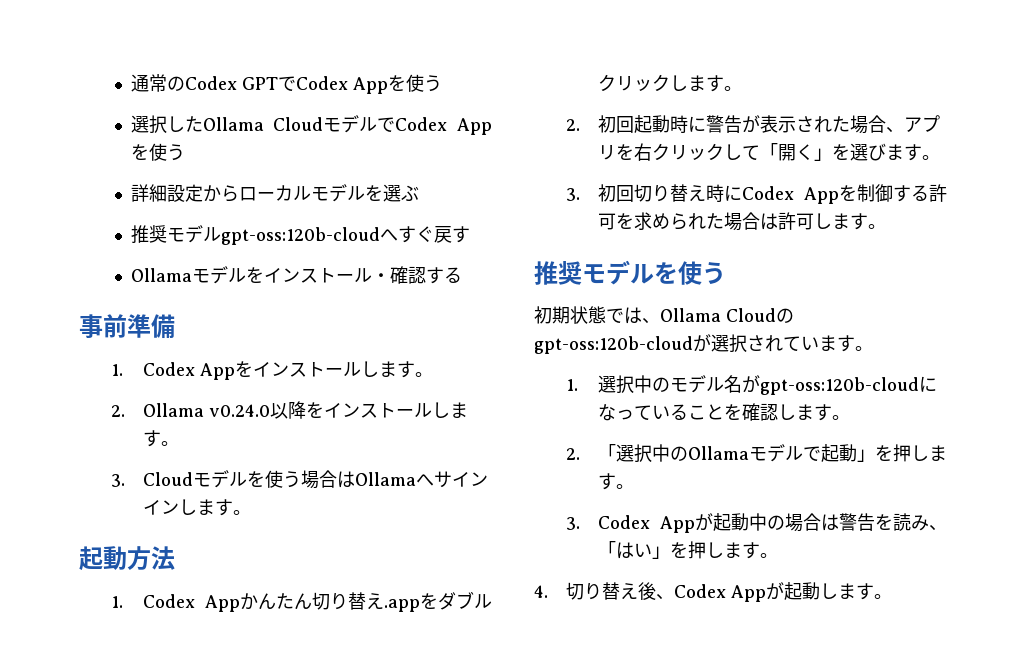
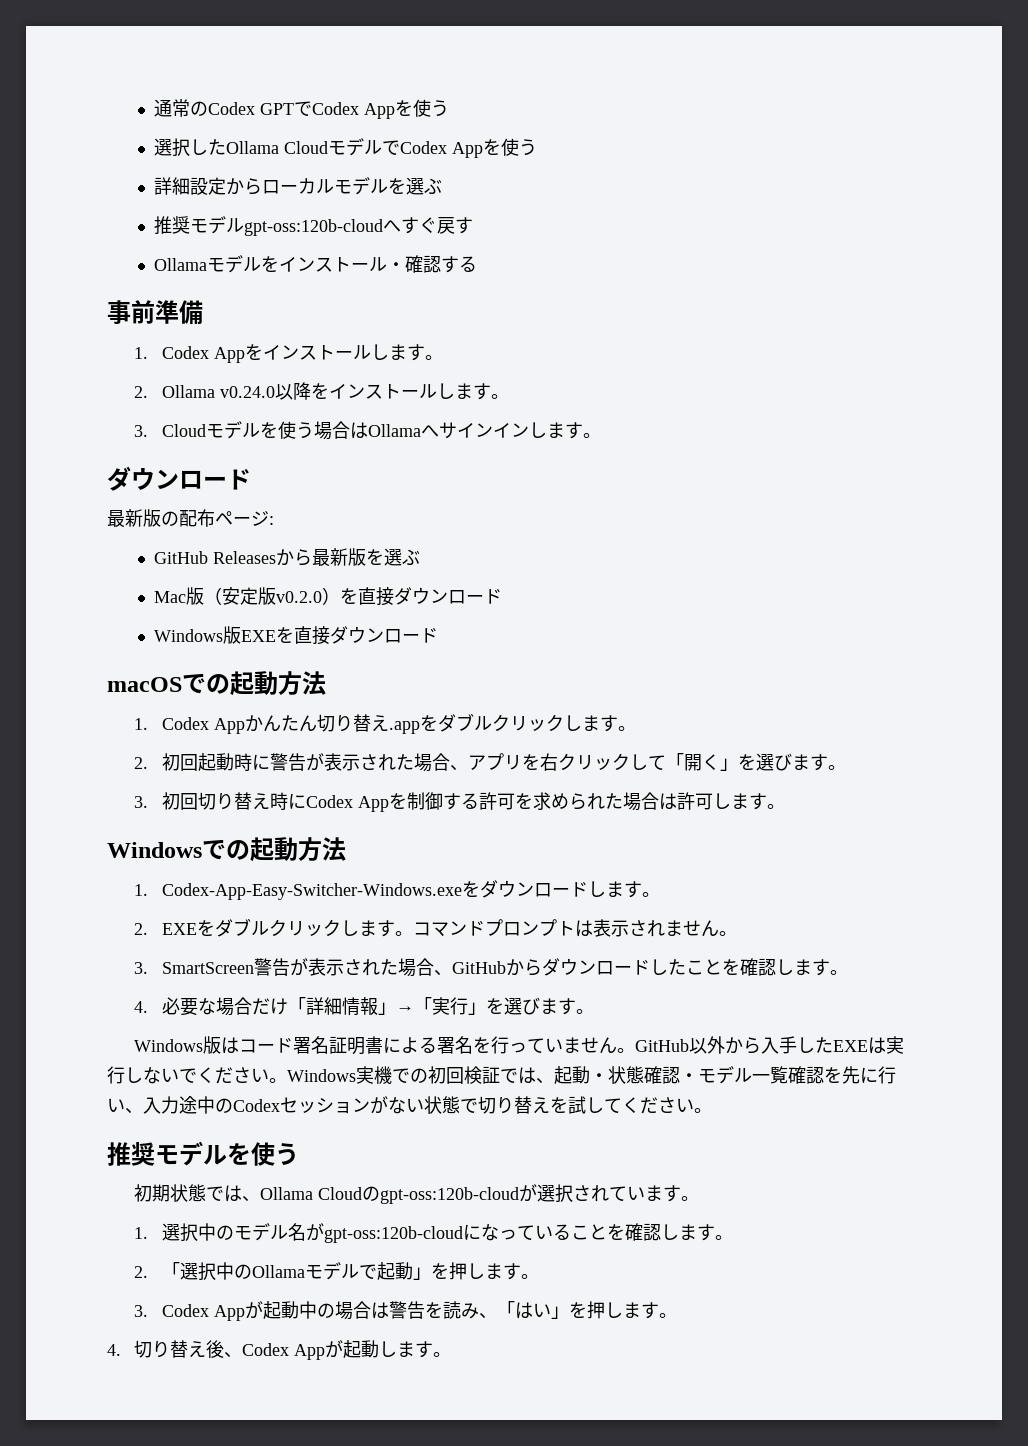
  3. Cloudモデルを使う場合はOllamaへサインインします。
- 起動方法
+ ダウンロード
+ 最新版の配布ページ:
+ GitHub Releasesから最新版を選ぶ
+ Mac版（安定版v0.2.0）を直接ダウンロード
+ Windows版EXEを直接ダウンロード
+ macOSでの起動方法
+ Windowsでの起動方法
+ 1. Codex-App-Easy-Switcher-Windows.exeをダウンロードします。
+ 2. EXEをダブルクリックします。コマンドプロンプトは表示されません。
+ 3. SmartScreen警告が表示された場合、GitHubからダウンロードしたことを確認します。
+ 4.必要な場合だけ「詳細情報」→「実行」を選びます。
+ Windows版はコード署名証明書による署名を行っていません。GitHub以外から入手したEXEは実行しないでください。Windows実機での初回検証では、起動・状態確認・モデル一覧確認を先に行い、入力途中のCodexセッションがない状態で切り替えを試してください。

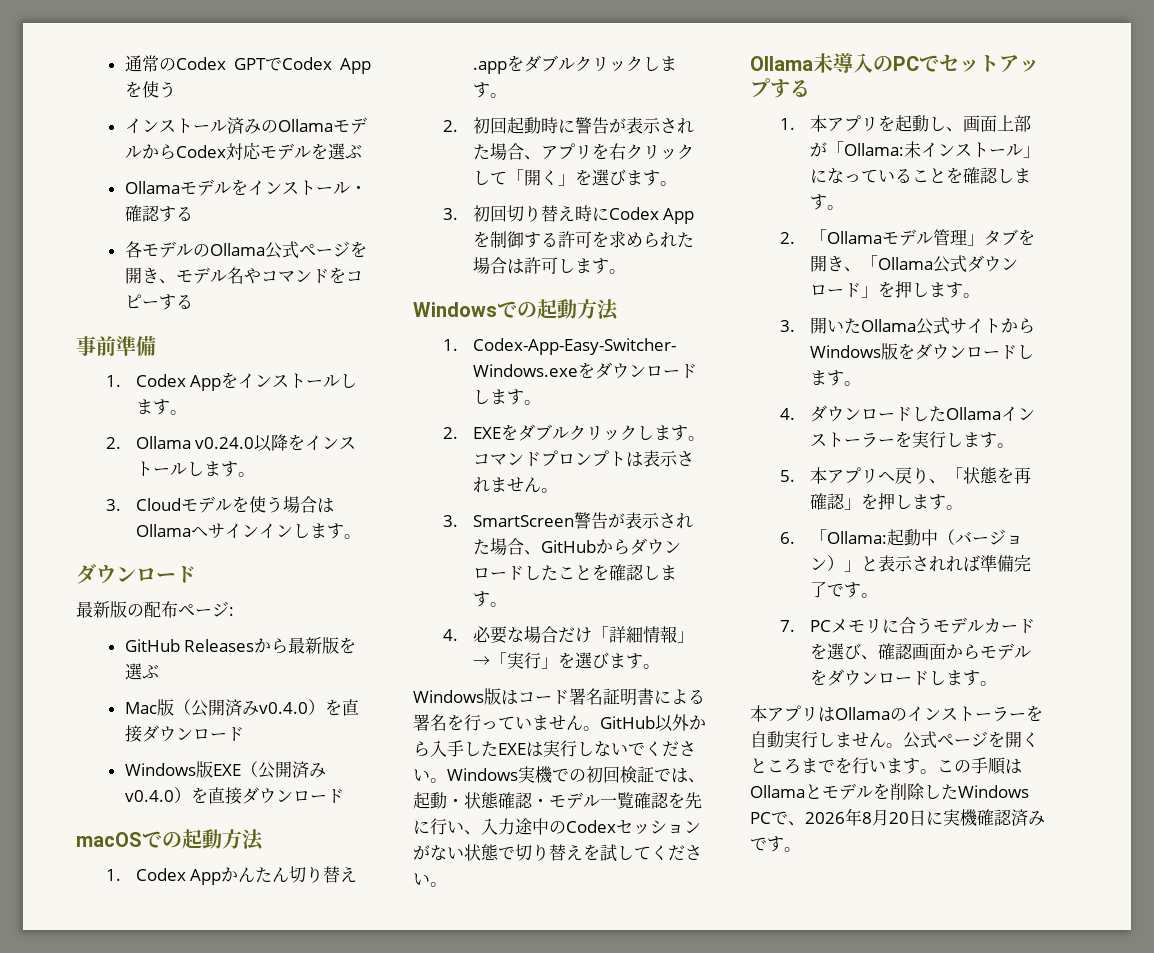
- 選択したOllama CloudモデルでCodex Appを使う
- 詳細設定からローカルモデルを選ぶ
- 推奨モデルgpt-oss:120b-cloudへすぐ戻す
+ インストール済みのOllamaモデルからCodex対応モデルを選ぶ
+ 各モデルのOllama公式ページを開き、モデル名やコマンドをコピーする
- Mac版（安定版v0.2.0）を直接ダウンロード
+ Mac版（公開済みv0.4.0）を直接ダウンロード
- Windows版EXEを直接ダウンロード
+ Windows版EXE（公開済みv0.4.0）を直接ダウンロード
- 推奨モデルを使う
- 初期状態では、Ollama Cloudのgpt-oss:120b-cloudが選択されています。
- 1.選択中のモデル名がgpt-oss:120b-cloudになっていることを確認します。
+ Ollama未導入のPCでセットアップする
+ 1.本アプリを起動し、画面上部が「Ollama:未インストール」になっていることを確認します。
- 2.「選択中のOllamaモデルで起動」を押します。
+ 2.「Ollamaモデル管理」タブを開き、「Ollama公式ダウンロード」を押します。
- 3. Codex Appが起動中の場合は警告を読み、「はい」を押します。
- 4.切り替え後、Codex Appが起動します。
+ 3.開いたOllama公式サイトからWindows版をダウンロードします。
+ 4.ダウンロードしたOllamaインストーラーを実行します。
+ 5.本アプリへ戻り、「状態を再確認」を押します。
+ 6.「Ollama:起動中（バージョン）」と表示されれば準備完了です。
+ 7. PCメモリに合うモデルカードを選び、確認画面からモデルをダウンロードします。
+ 本アプリはOllamaのインストーラーを自動実行しません。公式ページを開くところまでを行います。この手順はOllamaとモデルを削除したWindows PCで、2026年8月20日に実機確認済みです。

